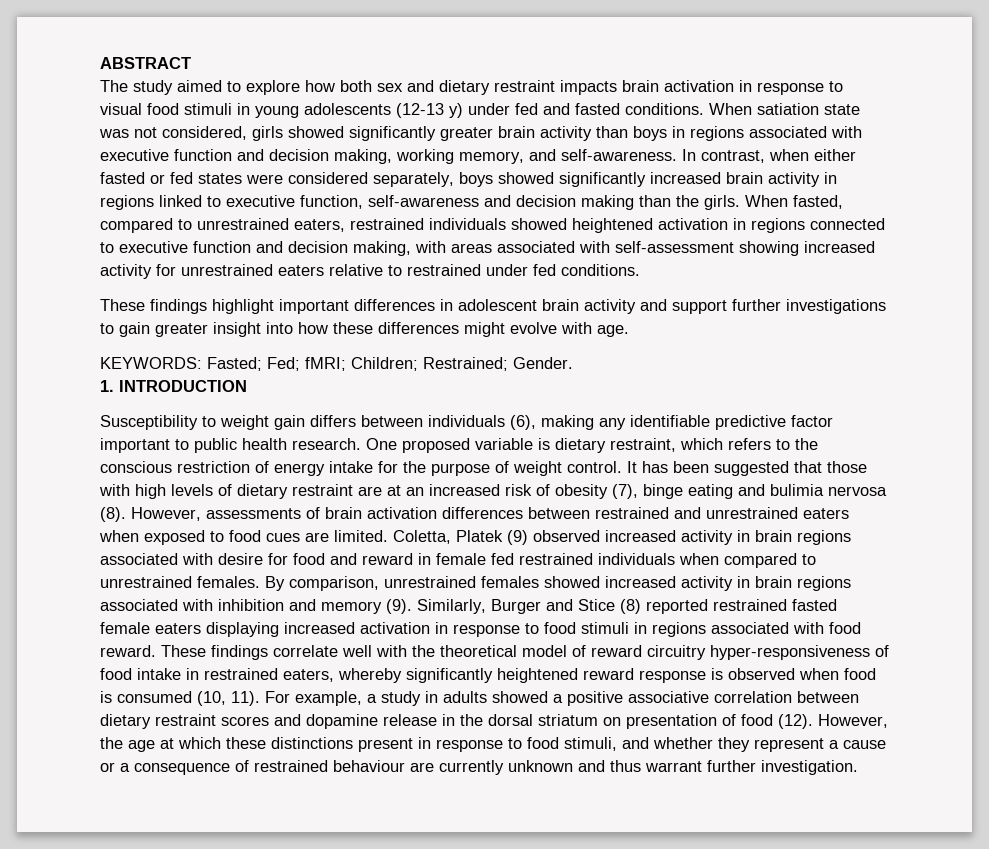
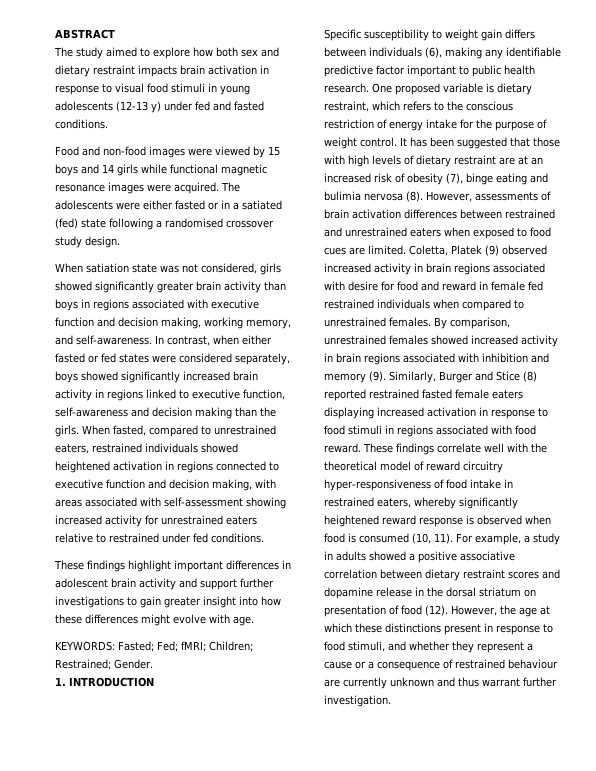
- The study aimed to explore how both sex and dietary restraint impacts brain activation in response to visual food stimuli in young adolescents (12-13 y) under fed and fasted conditions. When satiation state was not considered, girls showed significantly greater brain activity than boys in regions associated with executive function and decision making, working memory, and self-awareness.
+ The study aimed to explore how both sex and dietary restraint impacts brain activation in response to visual food stimuli in young adolescents (12-13 y) under fed and fasted conditions.
+ Food and non-food images were viewed by 15 boys and 14 girls while functional magnetic resonance images were acquired. The adolescents were either fasted or in a satiated (fed) state following a randomised crossover study design.
+ When satiation state was not considered, girls showed significantly greater brain activity than boys in regions associated with executive function and decision making, working memory, and self-awareness.
- Susceptibility to weight gain differs between individuals (6), making any identifiable predictive factor important to public health research.
+ Specific susceptibility to weight gain differs between individuals (6), making any identifiable predictive factor important to public health research.

